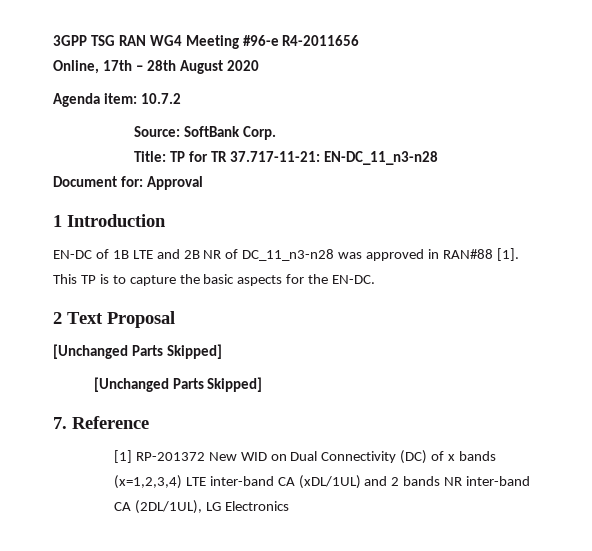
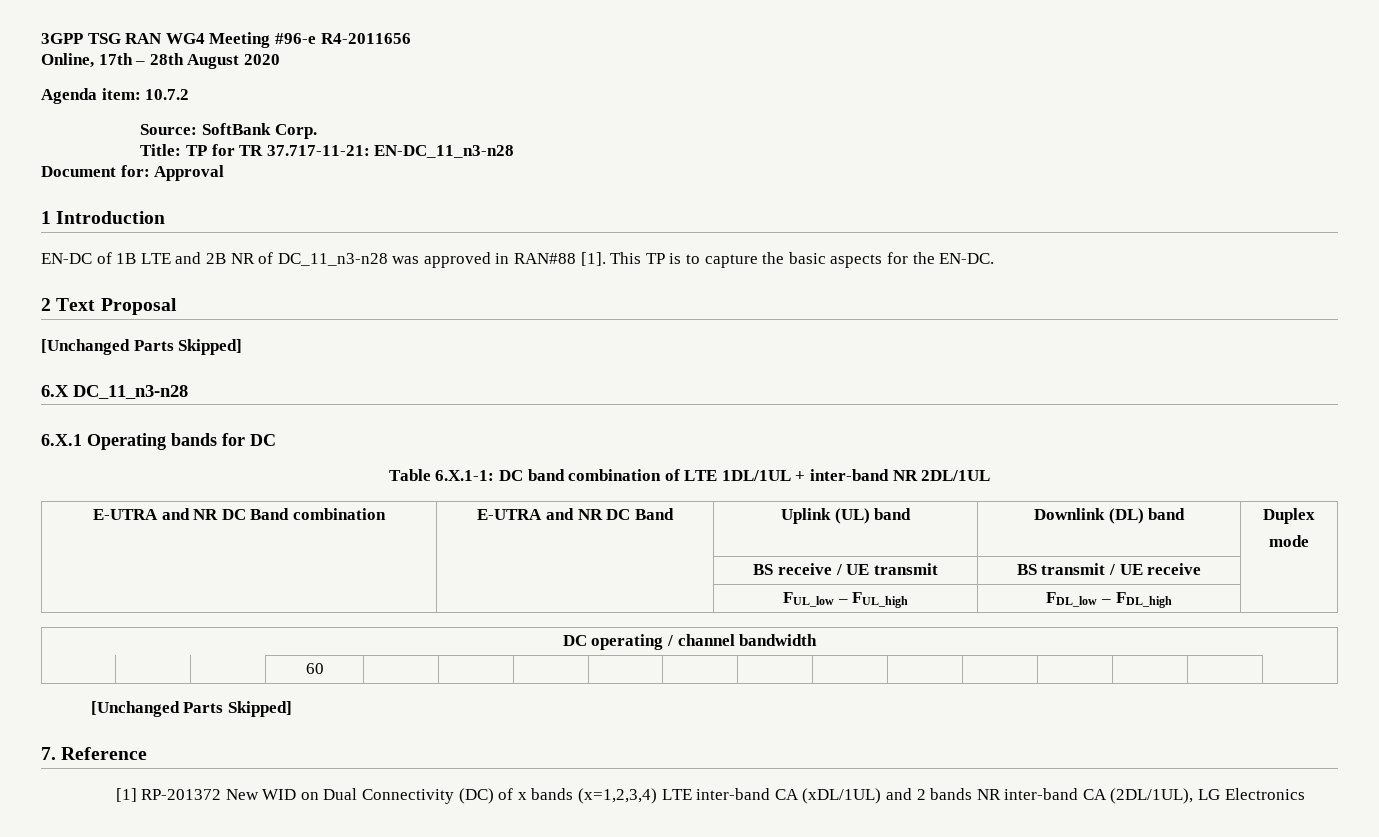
+ 6.X DC_11_n3-n28
+ 6.X.1 Operating bands for DC
+ Table 6.X.1-1: DC band combination of LTE 1DL/1UL + inter-band NR 2DL/1UL
+ E-UTRA and NR DC Band combination | E-UTRA and NR DC Band | Uplink (UL) band | Downlink (DL) band | Duplex
+ mode
+ | | BS receive / UE transmit | BS transmit / UE receive |
+ | | FUL_low – FUL_high | FDL_low – FDL_high |
+ DC operating / channel bandwidth
+ | | | 60 | | | | | | | | | | | | |

